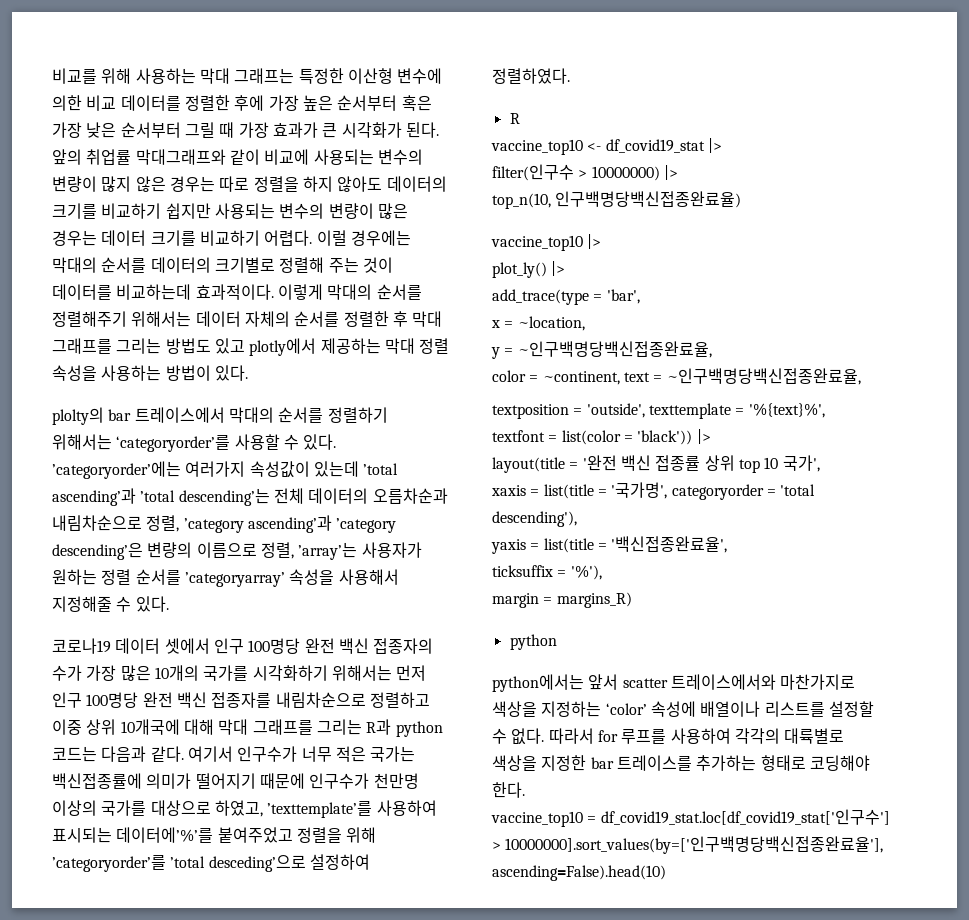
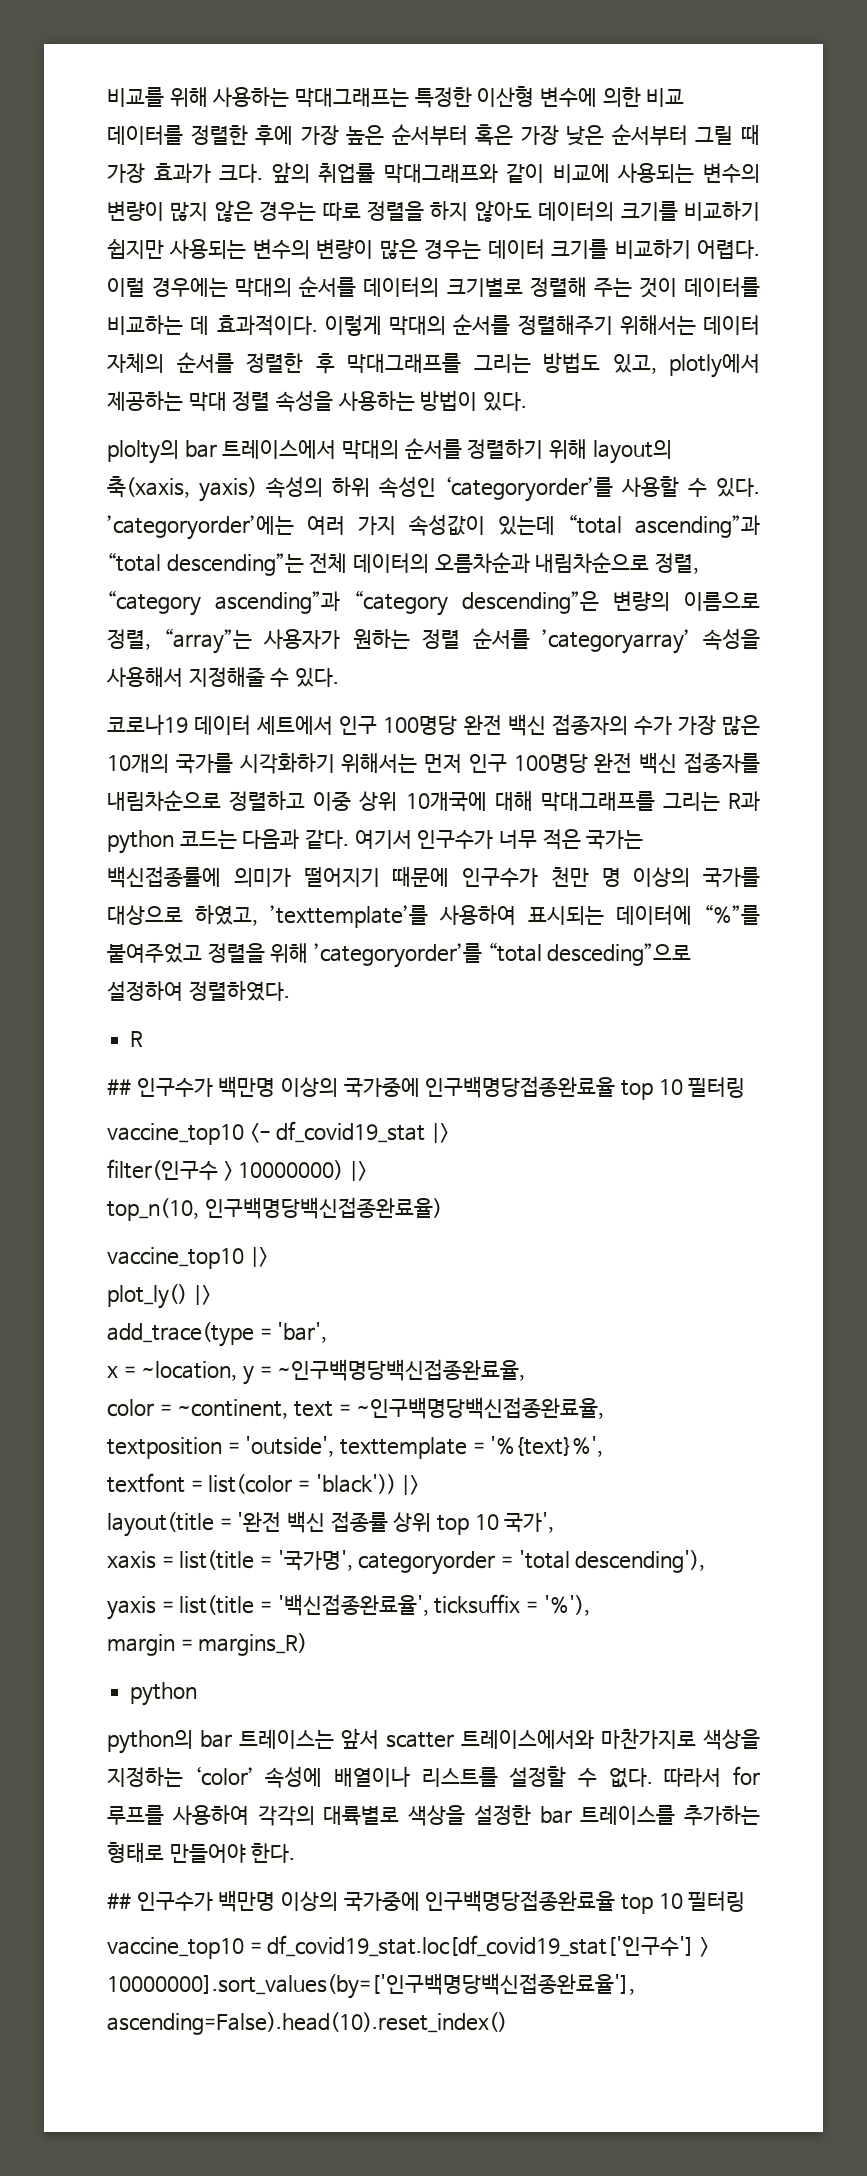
- 비교를 위해 사용하는 막대 그래프는 특정한 이산형 변수에 의한 비교 데이터를 정렬한 후에 가장 높은 순서부터 혹은 가장 낮은 순서부터 그릴 때 가장 효과가 큰 시각화가 된다.
+ 비교를 위해 사용하는 막대그래프는 특정한 이산형 변수에 의한 비교 데이터를 정렬한 후에 가장 높은 순서부터 혹은 가장 낮은 순서부터 그릴 때 가장 효과가 크다.
- 이럴 경우에는 막대의 순서를 데이터의 크기별로 정렬해 주는 것이 데이터를 비교하는데 효과적이다.
+ 이럴 경우에는 막대의 순서를 데이터의 크기별로 정렬해 주는 것이 데이터를 비교하는 데 효과적이다.
- 이렇게 막대의 순서를 정렬해주기 위해서는 데이터 자체의 순서를 정렬한 후 막대 그래프를 그리는 방법도 있고 plotly에서 제공하는 막대 정렬 속성을 사용하는 방법이 있다.
+ 이렇게 막대의 순서를 정렬해주기 위해서는 데이터 자체의 순서를 정렬한 후 막대그래프를 그리는 방법도 있고, plotly에서 제공하는 막대 정렬 속성을 사용하는 방법이 있다.
- plolty의 bar 트레이스에서 막대의 순서를 정렬하기 위해서는 ‘categoryorder’를 사용할 수 있다. ’categoryorder’에는 여러가지 속성값이 있는데 ’total ascending’과 ’total descending’는 전체 데이터의 오름차순과 내림차순으로 정렬, ’category ascending’과 ’category descending’은 변량의 이름으로 정렬, ’array’는 사용자가 원하는 정렬 순서를 ’categoryarray’ 속성을 사용해서 지정해줄 수 있다.
+ plolty의 bar 트레이스에서 막대의 순서를 정렬하기 위해 layout의 축(xaxis, yaxis) 속성의 하위 속성인 ‘categoryorder’를 사용할 수 있다. ’categoryorder’에는 여러 가지 속성값이 있는데 “total ascending”과 “total descending”는 전체 데이터의 오름차순과 내림차순으로 정렬, “category ascending”과 “category descending”은 변량의 이름으로 정렬, “array”는 사용자가 원하는 정렬 순서를 ’categoryarray’ 속성을 사용해서 지정해줄 수 있다.
- 코로나19 데이터 셋에서 인구 100명당 완전 백신 접종자의 수가 가장 많은 10개의 국가를 시각화하기 위해서는 먼저 인구 100명당 완전 백신 접종자를 내림차순으로 정렬하고 이중 상위 10개국에 대해 막대 그래프를 그리는 R과 python 코드는 다음과 같다.
+ 코로나19 데이터 세트에서 인구 100명당 완전 백신 접종자의 수가 가장 많은 10개의 국가를 시각화하기 위해서는 먼저 인구 100명당 완전 백신 접종자를 내림차순으로 정렬하고 이중 상위 10개국에 대해 막대그래프를 그리는 R과 python 코드는 다음과 같다.
- 여기서 인구수가 너무 적은 국가는 백신접종률에 의미가 떨어지기 때문에 인구수가 천만명 이상의 국가를 대상으로 하였고, ’texttemplate’를 사용하여 표시되는 데이터에’%’를 붙여주었고 정렬을 위해 ’categoryorder’를 ’total desceding’으로 설정하여 정렬하였다.
+ 여기서 인구수가 너무 적은 국가는 백신접종률에 의미가 떨어지기 때문에 인구수가 천만 명 이상의 국가를 대상으로 하였고, ’texttemplate’를 사용하여 표시되는 데이터에 “%”를 붙여주었고 정렬을 위해 ’categoryorder’를 “total desceding”으로 설정하여 정렬하였다.
  R
+ ## 인구수가 백만명 이상의 국가중에 인구백명당접종완료율 top 10 필터링
- x = ~location,
- y = ~인구백명당백신접종완료율,
+ x = ~location, y = ~인구백명당백신접종완료율,
- yaxis = list(title = '백신접종완료율',
- ticksuffix = '%'),
+ yaxis = list(title = '백신접종완료율', ticksuffix = '%'),
- python에서는 앞서 scatter 트레이스에서와 마찬가지로 색상을 지정하는 ‘color’ 속성에 배열이나 리스트를 설정할 수 없다.
+ python의 bar 트레이스는 앞서 scatter 트레이스에서와 마찬가지로 색상을 지정하는 ‘color’ 속성에 배열이나 리스트를 설정할 수 없다.
- 따라서 for 루프를 사용하여 각각의 대륙별로 색상을 지정한 bar 트레이스를 추가하는 형태로 코딩해야 한다.
+ 따라서 for 루프를 사용하여 각각의 대륙별로 색상을 설정한 bar 트레이스를 추가하는 형태로 만들어야 한다.
+ ## 인구수가 백만명 이상의 국가중에 인구백명당접종완료율 top 10 필터링
- vaccine_top10 = df_covid19_stat.loc[df_covid19_stat['인구수'] > 10000000].sort_values(by=['인구백명당백신접종완료율'], ascending=False).head(10)
+ vaccine_top10 = df_covid19_stat.loc[df_covid19_stat['인구수'] > 10000000].sort_values(by=['인구백명당백신접종완료율'], ascending=False).head(10).reset_index()

